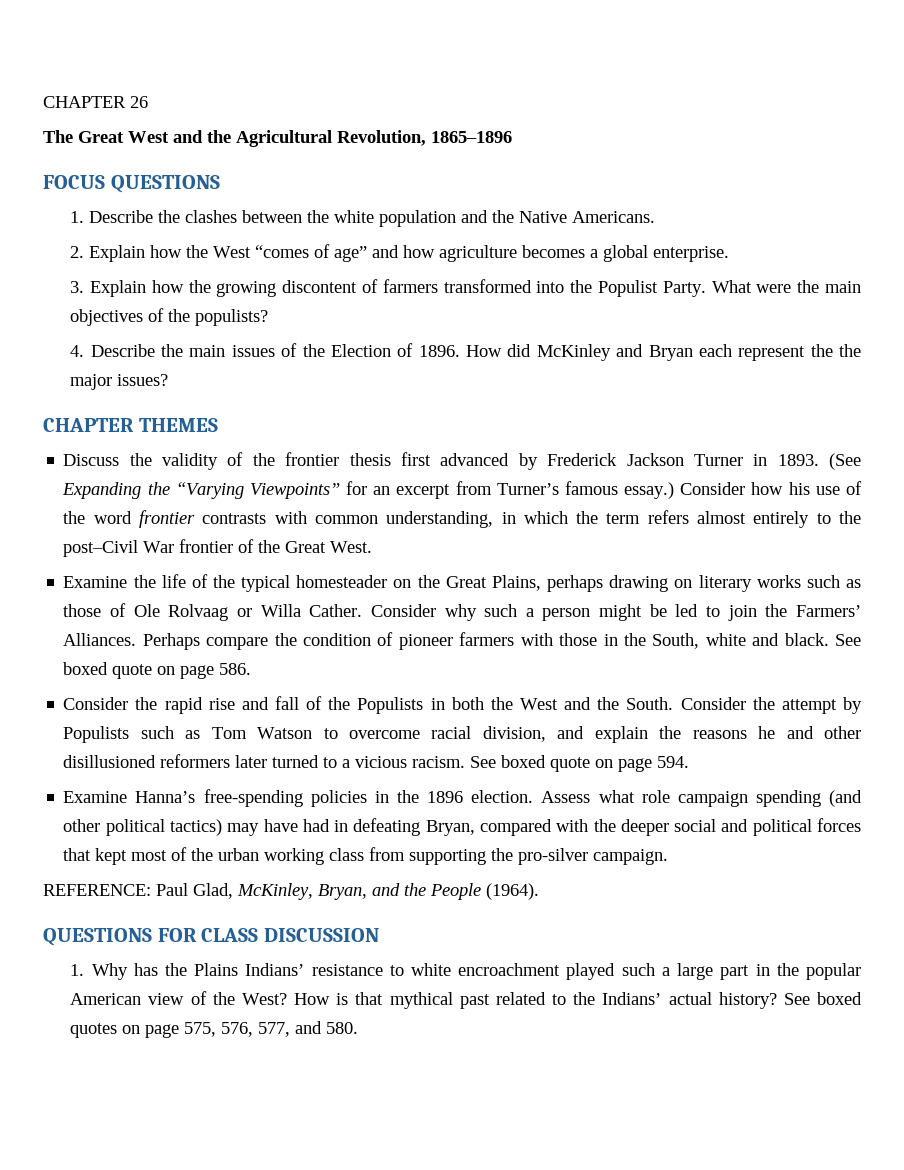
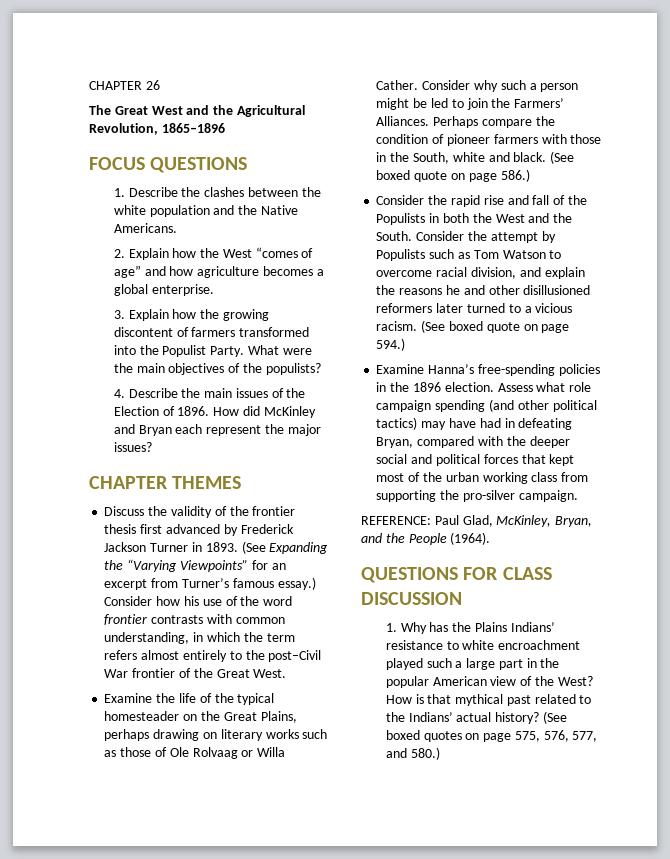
- How did McKinley and Bryan each represent the the major issues?
+ How did McKinley and Bryan each represent the major issues?
- See boxed quote on page 586.
+ (See boxed quote on page 586.)
- See boxed quote on page 594.
+ (See boxed quote on page 594.)
- See boxed quotes on page 575, 576, 577, and 580.
+ (See boxed quotes on page 575, 576, 577, and 580.)

